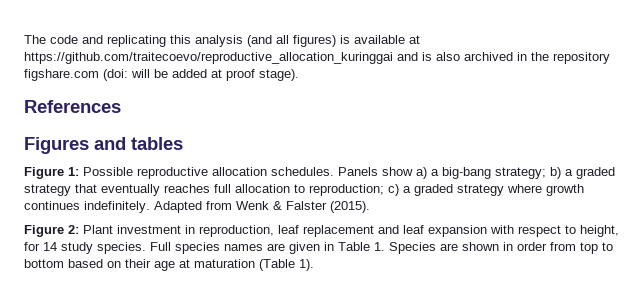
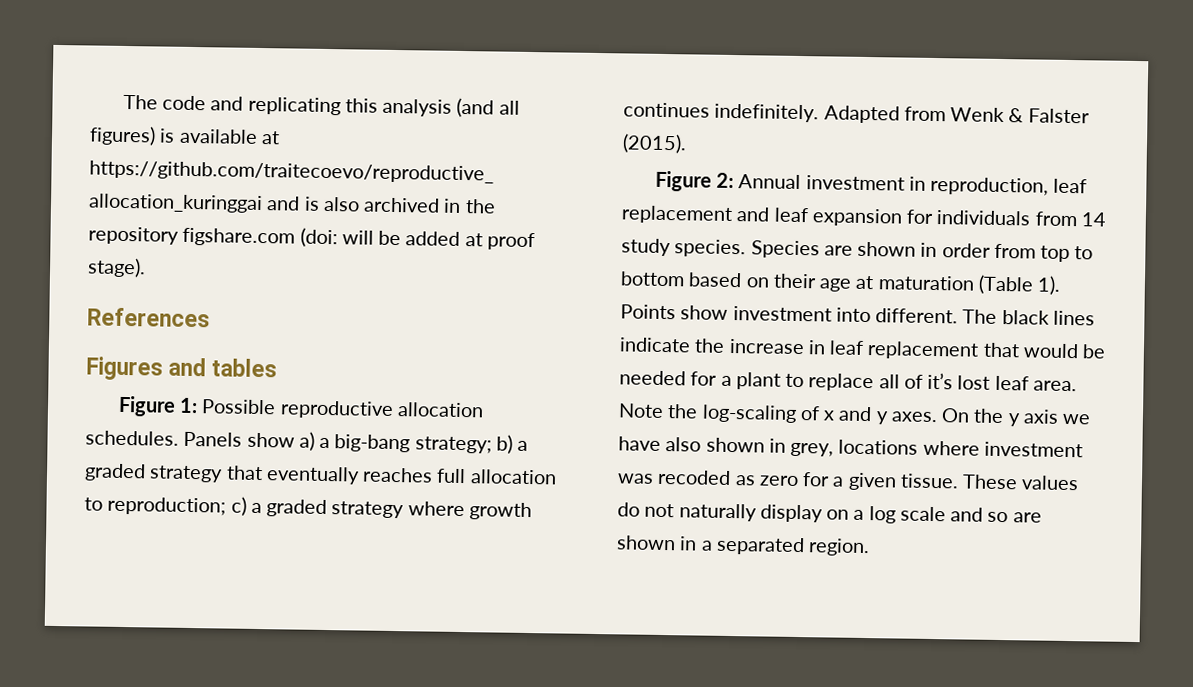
- Figure 2: Plant investment in reproduction, leaf replacement and leaf expansion with respect to height, for 14 study species. Full species names are given in Table 1. Species are shown in order from top to bottom based on their age at maturation (Table 1).
+ Figure 2: Annual investment in reproduction, leaf replacement and leaf expansion for individuals from 14 study species. Species are shown in order from top to bottom based on their age at maturation (Table 1).
+ Points show investment into different. The black lines indicate the increase in leaf replacement that would be needed for a plant to replace all of it’s lost leaf area. Note the log-scaling of x and y axes. On the y axis we have also shown in grey, locations where investment was recoded as zero for a given tissue. These values do not naturally display on a log scale and so are shown in a separated region.

